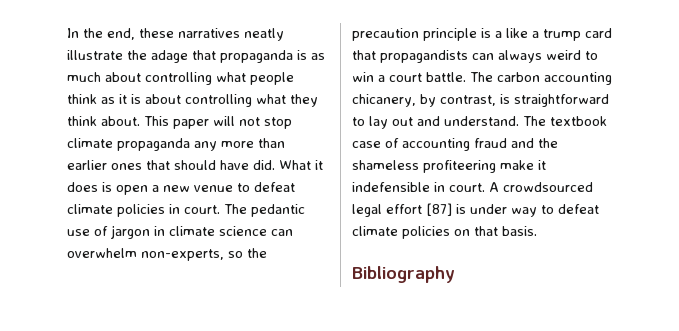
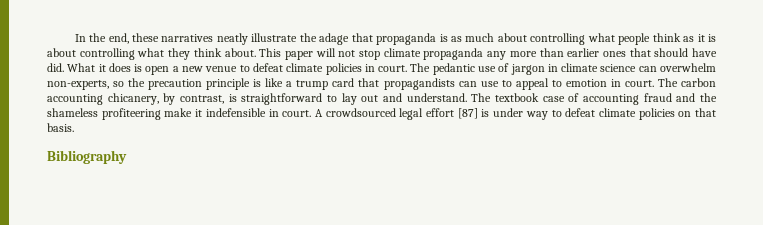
- The pedantic use of jargon in climate science can overwhelm non-experts, so the precaution principle is a like a trump card that propagandists can always weird to win a court battle.
+ The pedantic use of jargon in climate science can overwhelm non-experts, so the precaution principle is like a trump card that propagandists can use to appeal to emotion in court.

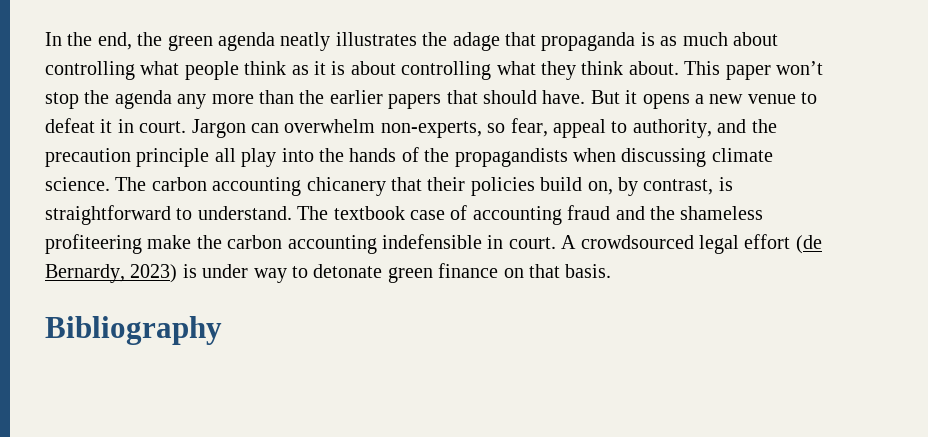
- In the end, these narratives neatly illustrate the adage that propaganda is as much about controlling what people think as it is about controlling what they think about.
+ In the end, the green agenda neatly illustrates the adage that propaganda is as much about controlling what people think as it is about controlling what they think about.
- This paper will not stop climate propaganda any more than earlier ones that should have did. What it does is open a new venue to defeat climate policies in court. The pedantic use of jargon in climate science can overwhelm non-experts, so the precaution principle is like a trump card that propagandists can use to appeal to emotion in court. The carbon accounting chicanery, by contrast, is straightforward to lay out and understand.
+ This paper won’t stop the agenda any more than the earlier papers that should have. But it opens a new venue to defeat it in court. Jargon can overwhelm non-experts, so fear, appeal to authority, and the precaution principle all play into the hands of the propagandists when discussing climate science. The carbon accounting chicanery that their policies build on, by contrast, is straightforward to understand.
- The textbook case of accounting fraud and the shameless profiteering make it indefensible in court.
+ The textbook case of accounting fraud and the shameless profiteering make the carbon accounting indefensible in court.
- A crowdsourced legal effort [87] is under way to defeat climate policies on that basis.
+ A crowdsourced legal effort (de Bernardy, 2023) is under way to detonate green finance on that basis.

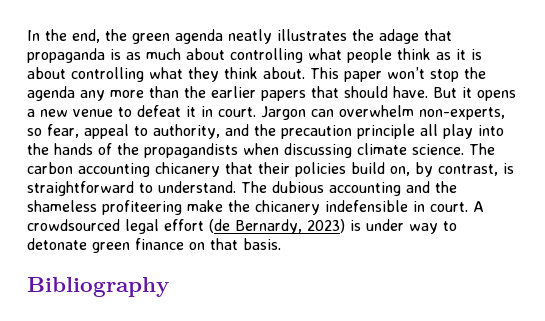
- The textbook case of accounting fraud and the shameless profiteering make the carbon accounting indefensible in court.
+ The dubious accounting and the shameless profiteering make the chicanery indefensible in court.

